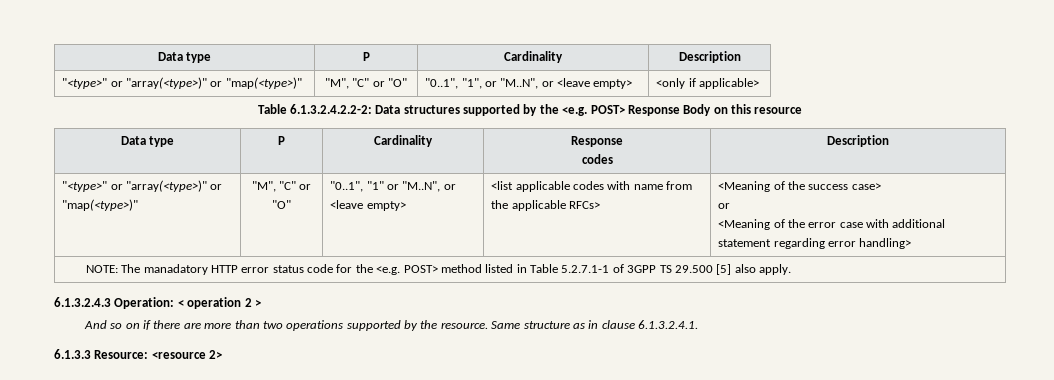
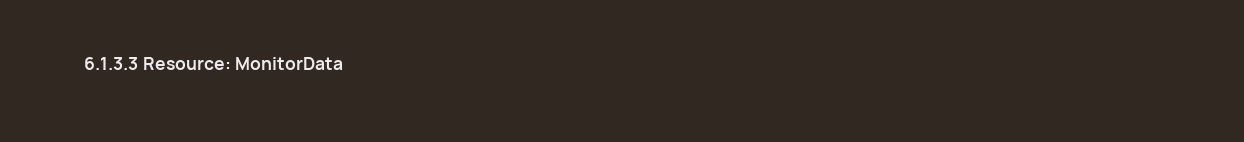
- Data type | P | Cardinality | Description
- "<type>" or "array(<type>)" or "map(<type>)" | "M", "C" or "O" | "0..1", "1", or "M..N", or <leave empty> | <only if applicable>
- Table 6.1.3.2.4.2.2-2: Data structures supported by the <e.g. POST> Response Body on this resource
- Data type | P | Cardinality | Response
- codes | Description
- "<type>" or "array(<type>)" or "map(<type>)" | "M", "C" or "O" | "0..1", "1" or "M..N", or <leave empty> | <list applicable codes with name from the applicable RFCs> | <Meaning of the success case>
- or
- <Meaning of the error case with additional statement regarding error handling>
- NOTE: The manadatory HTTP error status code for the <e.g. POST> method listed in Table 5.2.7.1-1 of 3GPP TS 29.500 [5] also apply.
- 6.1.3.2.4.3 Operation: < operation 2 >
- And so on if there are more than two operations supported by the resource. Same structure as in clause 6.1.3.2.4.1.
- 6.1.3.3 Resource: <resource 2>
+ 6.1.3.3 Resource: MonitorData

